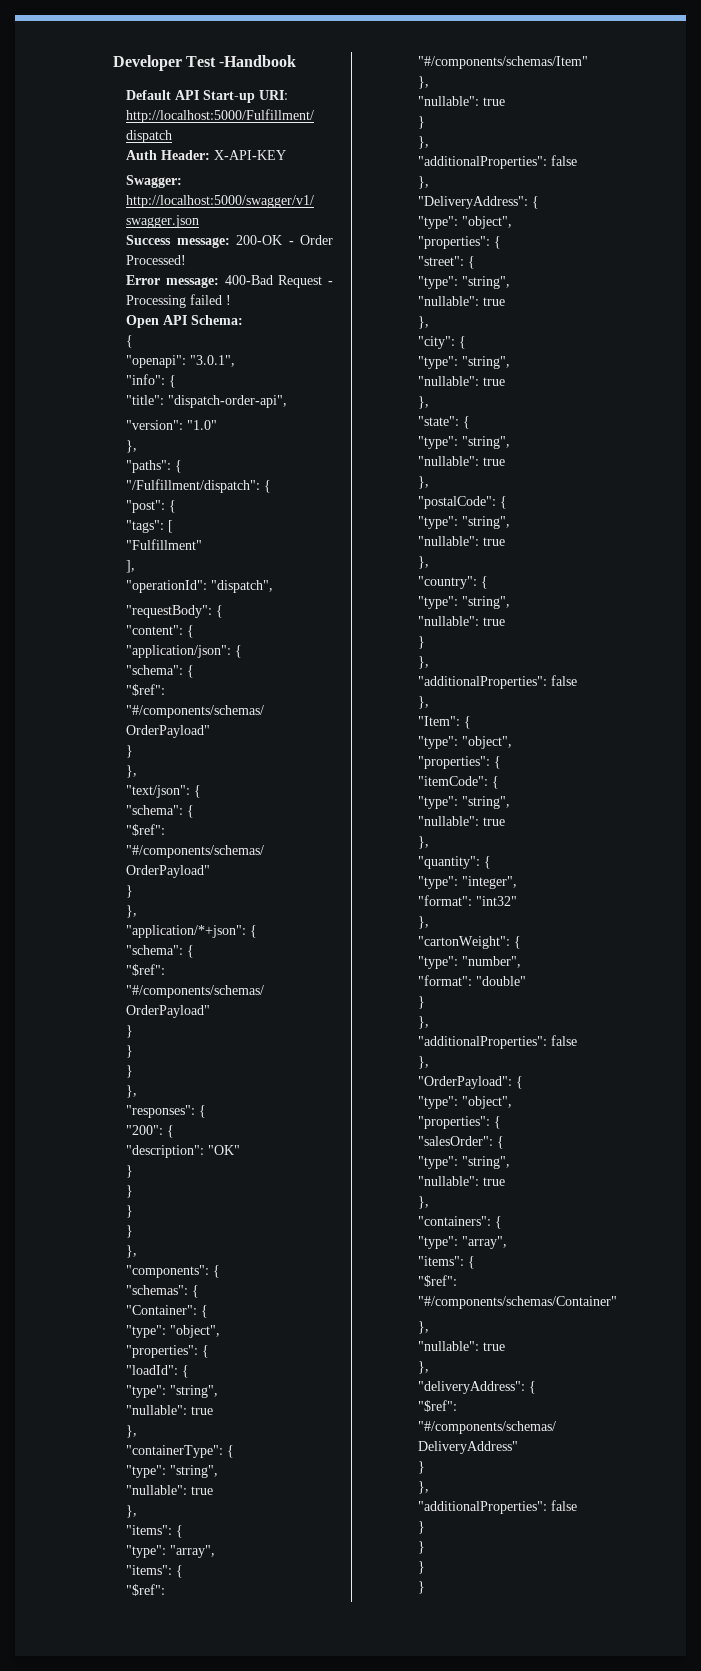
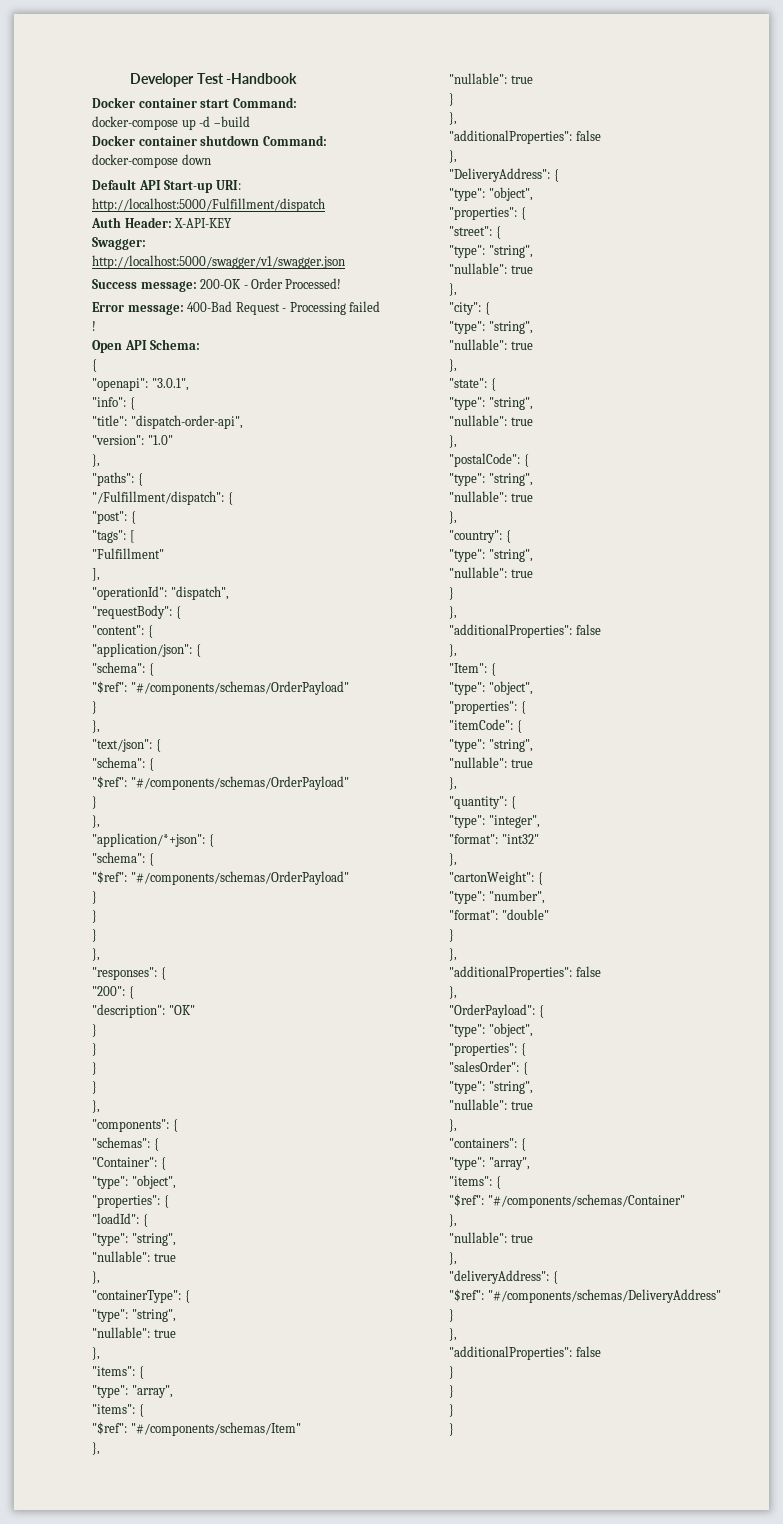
+ Docker container start Command: docker-compose up -d –build
+ Docker container shutdown Command: docker-compose down

